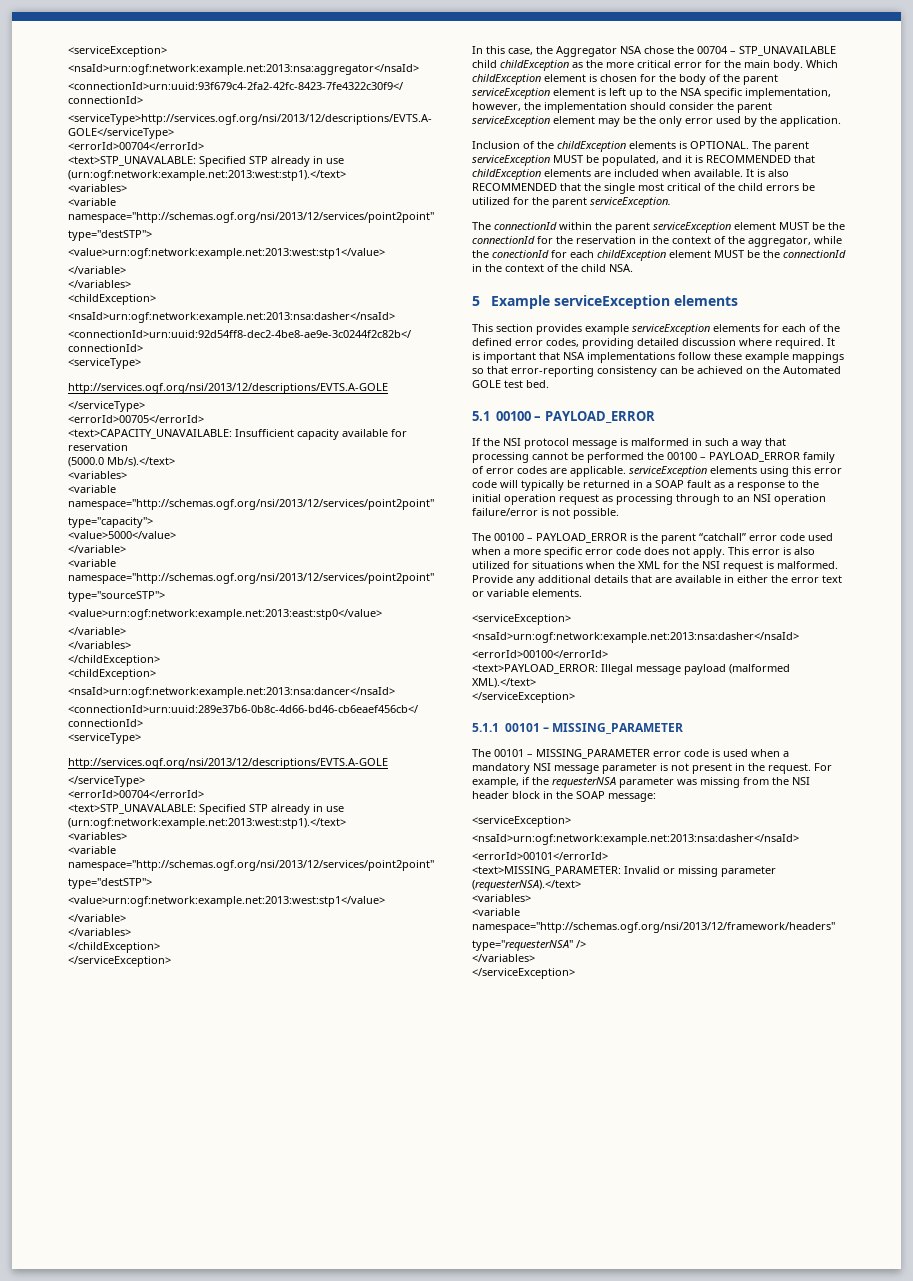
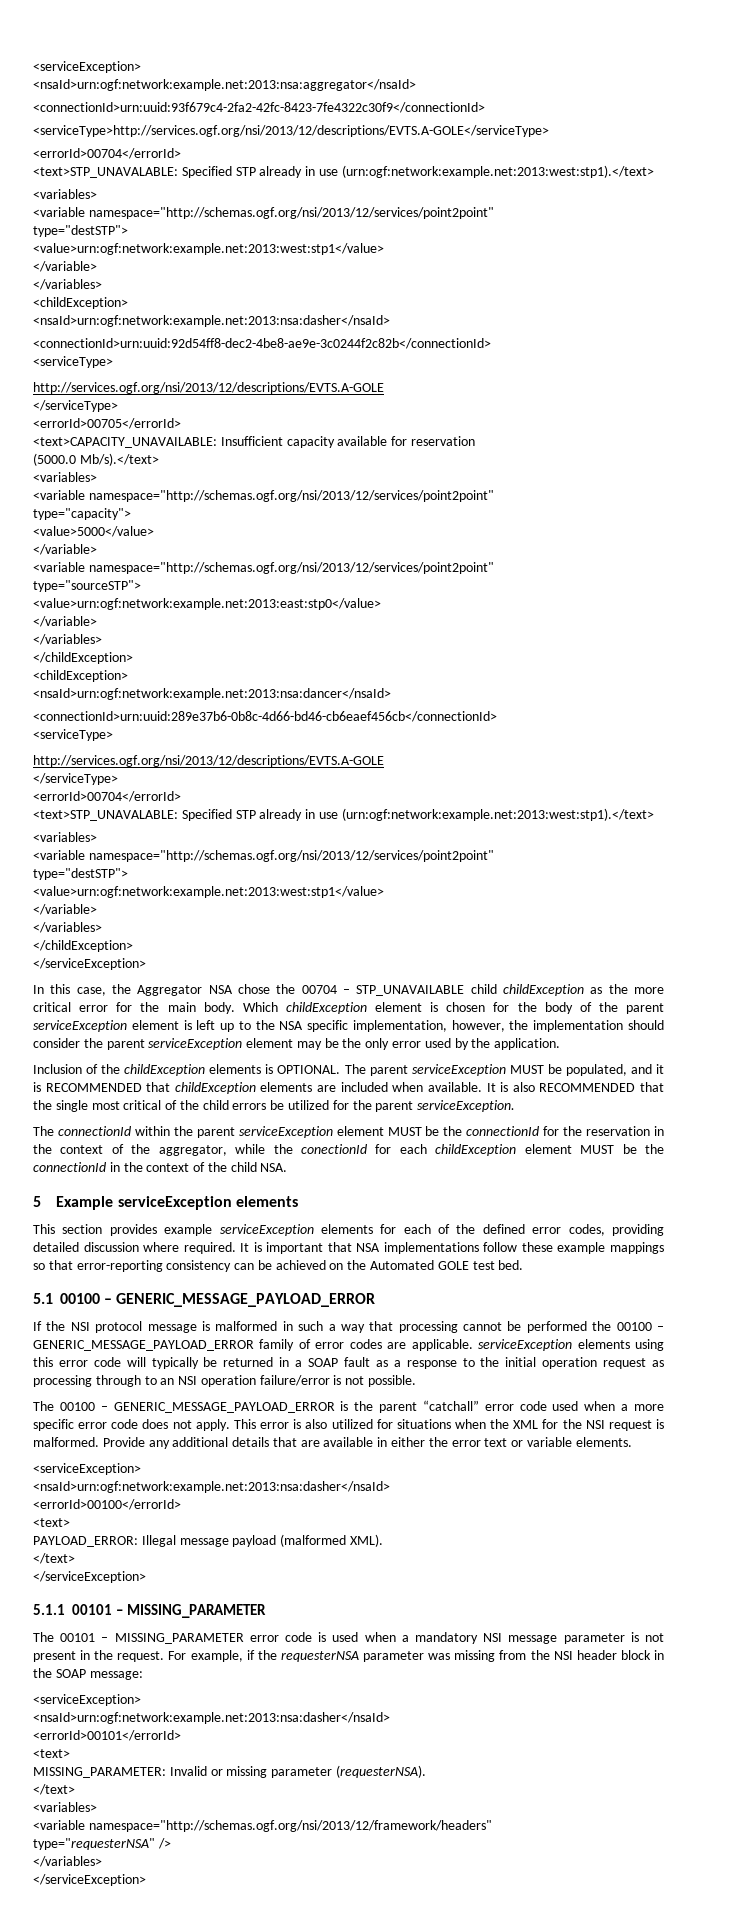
- 5.1 00100 – PAYLOAD_ERROR
+ 5.1 00100 – GENERIC_MESSAGE_PAYLOAD_ERROR
- If the NSI protocol message is malformed in such a way that processing cannot be performed the 00100 – PAYLOAD_ERROR family of error codes are applicable. serviceException elements using this error code will typically be returned in a SOAP fault as a response to the initial operation request as processing through to an NSI operation failure/error is not possible.
+ If the NSI protocol message is malformed in such a way that processing cannot be performed the 00100 – GENERIC_MESSAGE_PAYLOAD_ERROR family of error codes are applicable. serviceException elements using this error code will typically be returned in a SOAP fault as a response to the initial operation request as processing through to an NSI operation failure/error is not possible.
- The 00100 – PAYLOAD_ERROR is the parent “catchall” error code used when a more specific error code does not apply.
+ The 00100 – GENERIC_MESSAGE_PAYLOAD_ERROR is the parent “catchall” error code used when a more specific error code does not apply.
  <errorId>00100</errorId>
- <text>PAYLOAD_ERROR: Illegal message payload (malformed XML).</text>
+ <text>
+ PAYLOAD_ERROR: Illegal message payload (malformed XML).
+ </text>
  <errorId>00101</errorId>
- <text>MISSING_PARAMETER: Invalid or missing parameter (requesterNSA).</text>
+ <text>
+ MISSING_PARAMETER: Invalid or missing parameter (requesterNSA).
+ </text>

